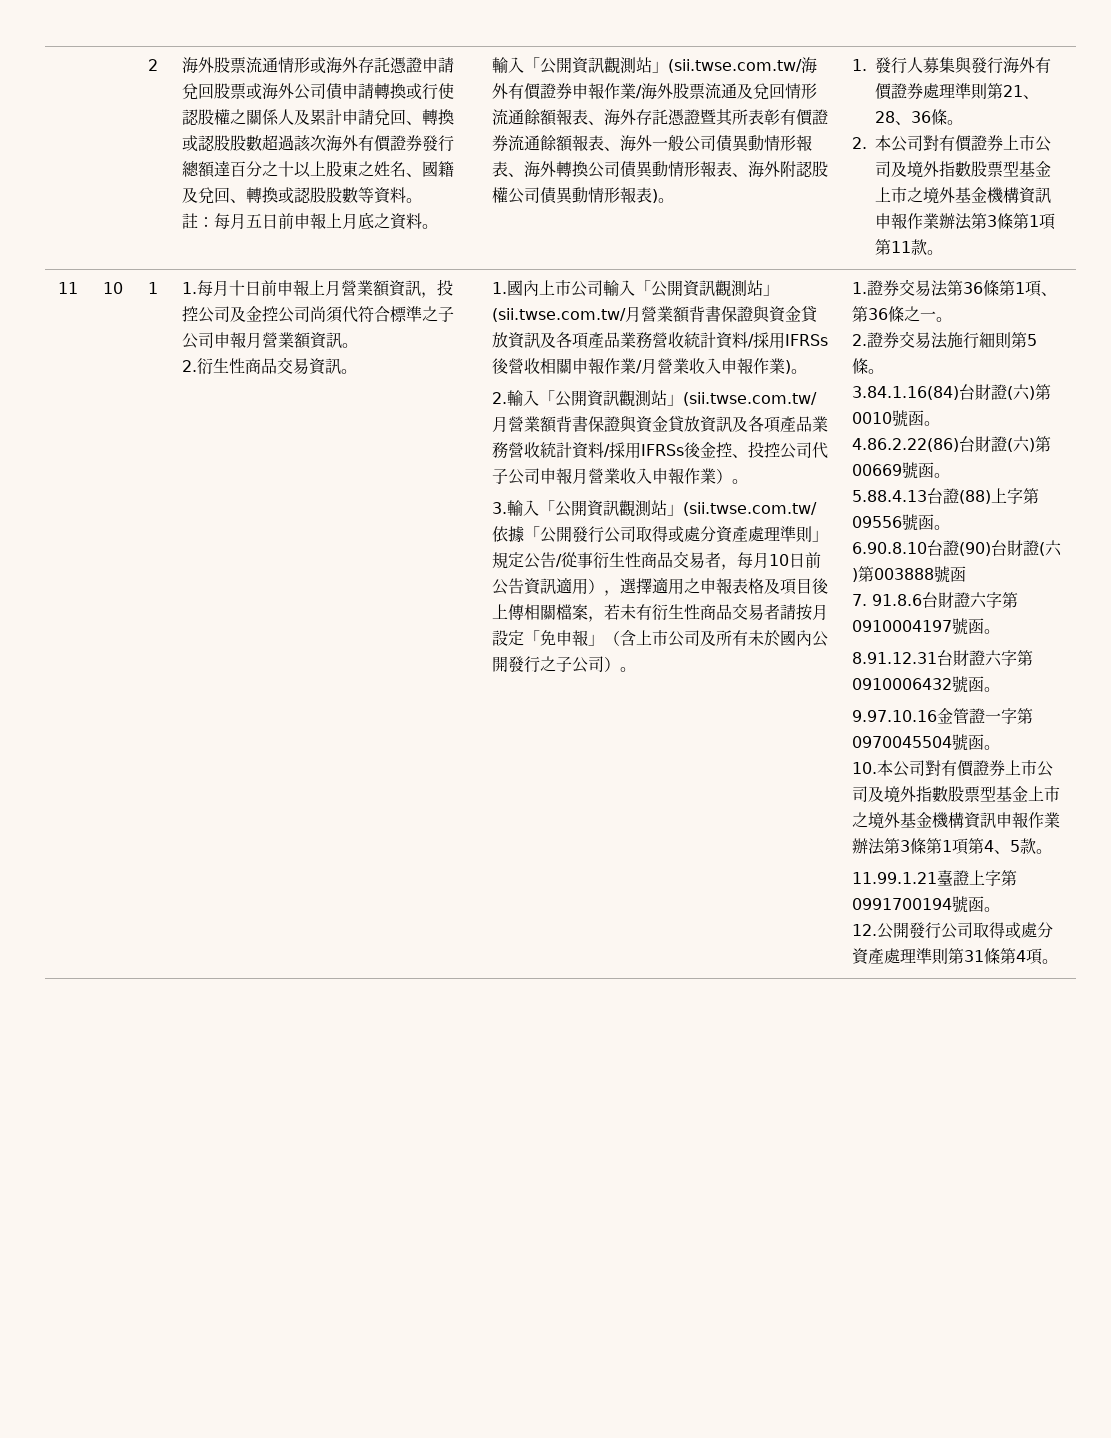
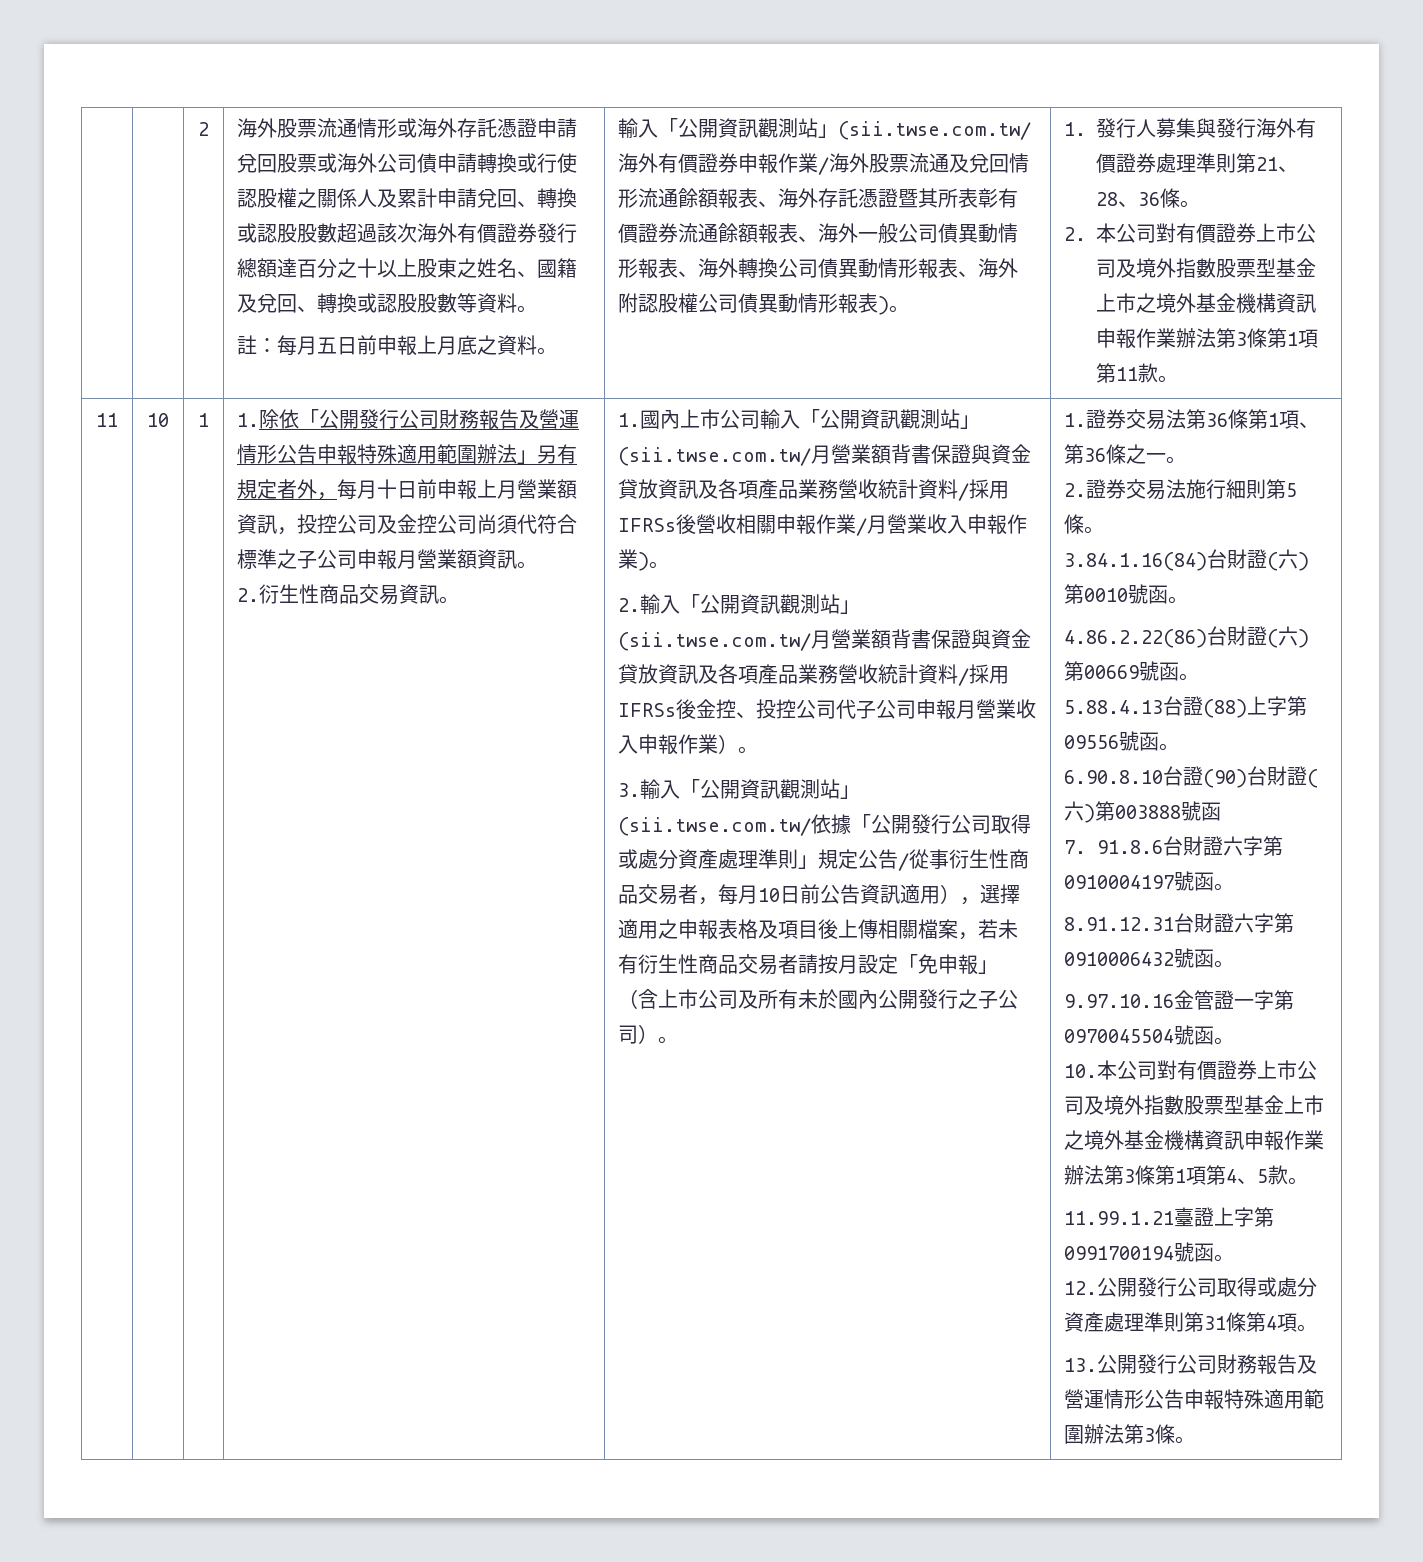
- 1.每月十日前申報上月營業額資訊，投控公司及金控公司尚須代符合標準之子公司申報月營業額資訊。
+ 1.除依「公開發行公司財務報告及營運情形公告申報特殊適用範圍辦法」另有規定者外，每月十日前申報上月營業額資訊，投控公司及金控公司尚須代符合標準之子公司申報月營業額資訊。
+ 13.公開發行公司財務報告及營運情形公告申報特殊適用範圍辦法第3條。

